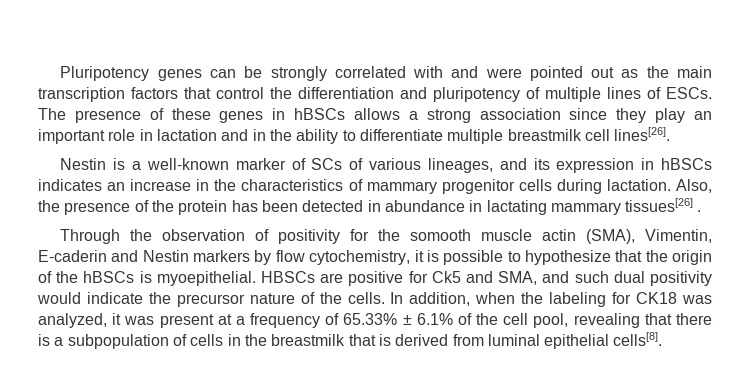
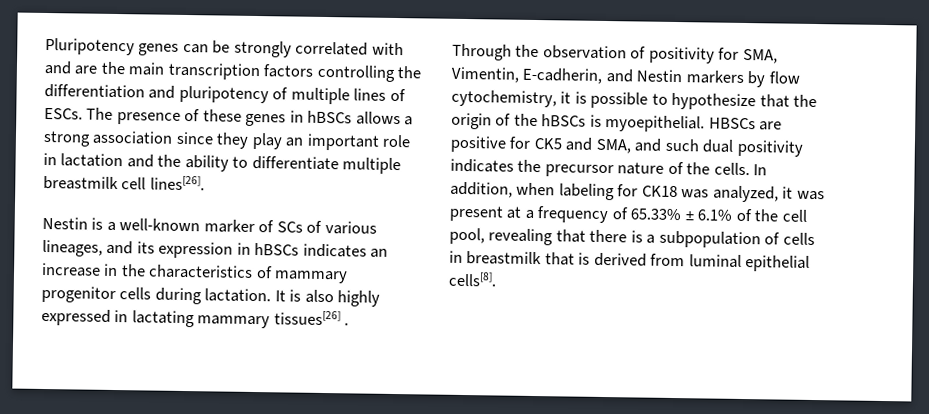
- Pluripotency genes can be strongly correlated with and were pointed out as the main transcription factors that control the differentiation and pluripotency of multiple lines of ESCs.
+ Pluripotency genes can be strongly correlated with and are the main transcription factors controlling the differentiation and pluripotency of multiple lines of ESCs.
- The presence of these genes in hBSCs allows a strong association since they play an important role in lactation and in the ability to differentiate multiple breastmilk cell lines[26].
+ The presence of these genes in hBSCs allows a strong association since they play an important role in lactation and the ability to differentiate multiple breastmilk cell lines[26].
- Also, the presence of the protein has been detected in abundance in lactating mammary tissues[26] .
+ It is also highly expressed in lactating mammary tissues[26] .
- Through the observation of positivity for the somooth muscle actin (SMA), Vimentin, E-caderin and Nestin markers by flow cytochemistry, it is possible to hypothesize that the origin of the hBSCs is myoepithelial.
+ Through the observation of positivity for SMA, Vimentin, E-cadherin, and Nestin markers by flow cytochemistry, it is possible to hypothesize that the origin of the hBSCs is myoepithelial.
- HBSCs are positive for Ck5 and SMA, and such dual positivity would indicate the precursor nature of the cells.
+ HBSCs are positive for CK5 and SMA, and such dual positivity indicates the precursor nature of the cells.
- In addition, when the labeling for CK18 was analyzed, it was present at a frequency of 65.33% ± 6.1% of the cell pool, revealing that there is a subpopulation of cells in the breastmilk that is derived from luminal epithelial cells[8].
+ In addition, when labeling for CK18 was analyzed, it was present at a frequency of 65.33% ± 6.1% of the cell pool, revealing that there is a subpopulation of cells in breastmilk that is derived from luminal epithelial cells[8].

